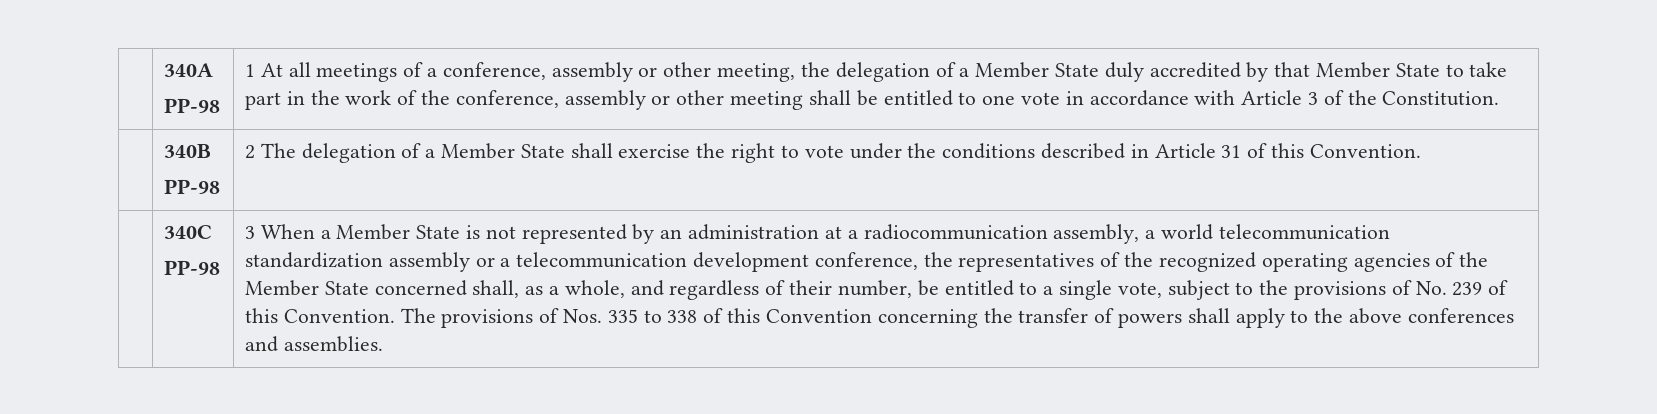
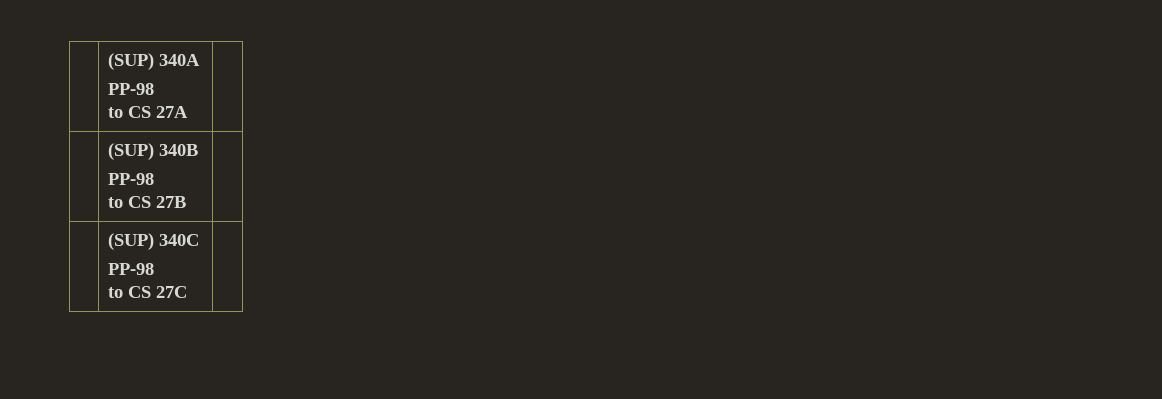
- 340A
+ (SUP) 340A
- 1 At all meetings of a conference, assembly or other meeting, the delegation of a Member State duly accredited by that Member State to take part in the work of the conference, assembly or other meeting shall be entitled to one vote in accordance with Article 3 of the Constitution.
- | 340B
- PP-98 | 2 The delegation of a Member State shall exercise the right to vote under the conditions described in Article 31 of this Convention.
- | 340C
- PP-98 | 3 When a Member State is not represented by an administration at a radiocommunication assembly, a world telecommunication standardization assembly or a telecommunication development conference, the representatives of the recognized operating agencies of the Member State concerned shall, as a whole, and regardless of their number, be entitled to a single vote, subject to the provisions of No. 239 of this Convention. The provisions of Nos. 335 to 338 of this Convention concerning the transfer of powers shall apply to the above conferences and assemblies.
+ to CS 27A |
+ | (SUP) 340B
+ PP-98
+ to CS 27B |
+ | (SUP) 340C
+ PP-98
+ to CS 27C |

